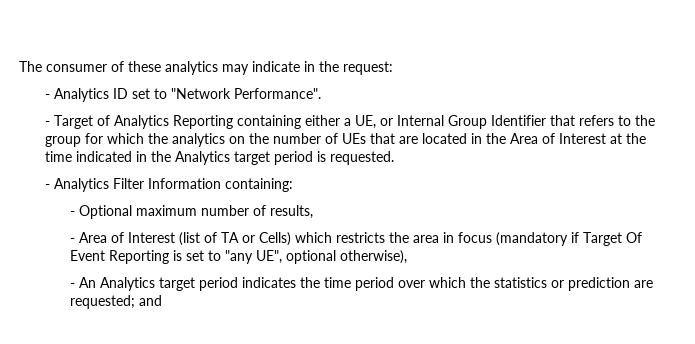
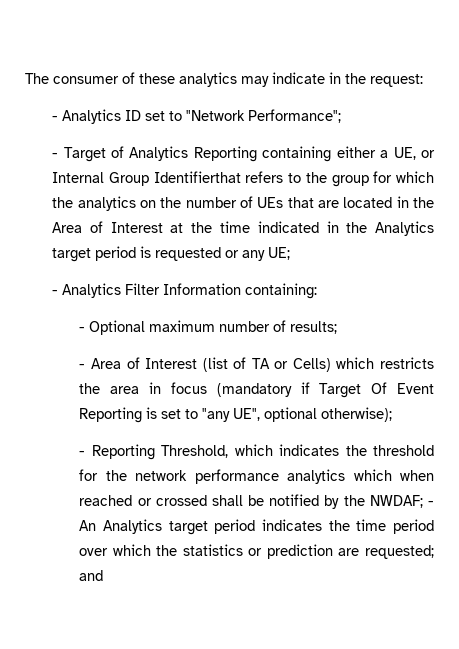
- - Analytics ID set to "Network Performance".
+ - Analytics ID set to "Network Performance";
- - Target of Analytics Reporting containing either a UE, or Internal Group Identifier that refers to the group for which the analytics on the number of UEs that are located in the Area of Interest at the time indicated in the Analytics target period is requested.
+ - Target of Analytics Reporting containing either a UE, or Internal Group Identifierthat refers to the group for which the analytics on the number of UEs that are located in the Area of Interest at the time indicated in the Analytics target period is requested or any UE;
- - Optional maximum number of results,
+ - Optional maximum number of results;
- - Area of Interest (list of TA or Cells) which restricts the area in focus (mandatory if Target Of Event Reporting is set to "any UE", optional otherwise),
- - An Analytics target period indicates the time period over which the statistics or prediction are requested; and
+ - Area of Interest (list of TA or Cells) which restricts the area in focus (mandatory if Target Of Event Reporting is set to "any UE", optional otherwise);
+ - Reporting Threshold, which indicates the threshold for the network performance analytics which when reached or crossed shall be notified by the NWDAF; - An Analytics target period indicates the time period over which the statistics or prediction are requested; and

